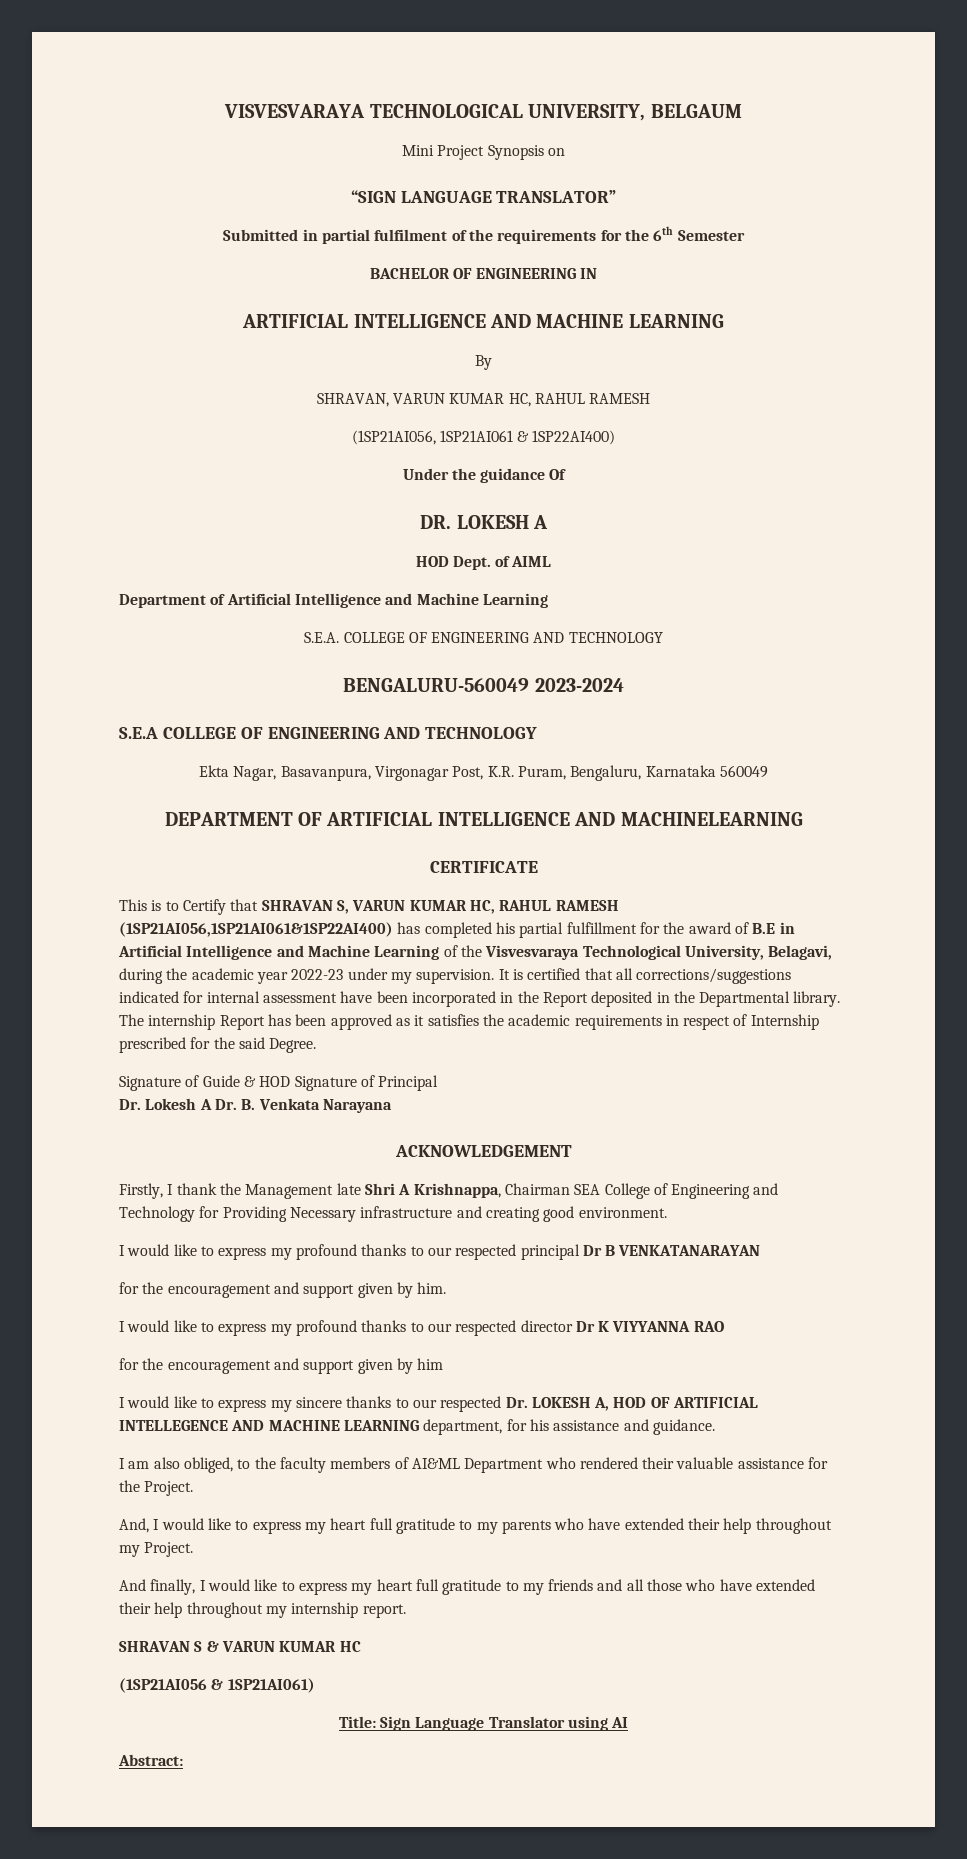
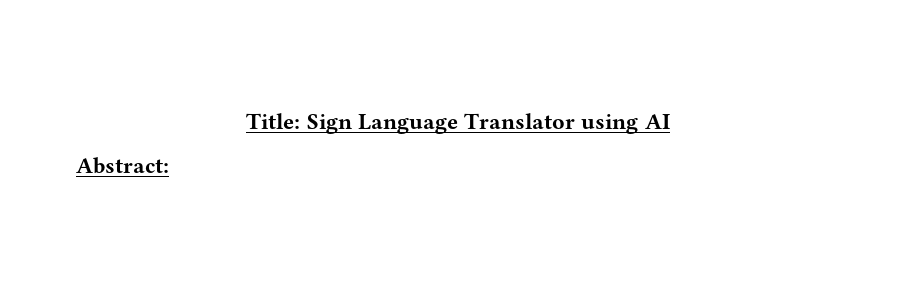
- VISVESVARAYA TECHNOLOGICAL UNIVERSITY, BELGAUM
- Mini Project Synopsis on
- “SIGN LANGUAGE TRANSLATOR”
- Submitted in partial fulfilment of the requirements for the 6th Semester
- BACHELOR OF ENGINEERING IN
- ARTIFICIAL INTELLIGENCE AND MACHINE LEARNING
- By
- SHRAVAN, VARUN KUMAR HC, RAHUL RAMESH
- (1SP21AI056, 1SP21AI061 & 1SP22AI400)
- Under the guidance Of
- DR. LOKESH A
- HOD Dept. of AIML
- Department of Artificial Intelligence and Machine Learning
- S.E.A. COLLEGE OF ENGINEERING AND TECHNOLOGY
- BENGALURU-560049 2023-2024
- S.E.A COLLEGE OF ENGINEERING AND TECHNOLOGY
- Ekta Nagar, Basavanpura, Virgonagar Post, K.R. Puram, Bengaluru, Karnataka 560049
- DEPARTMENT OF ARTIFICIAL INTELLIGENCE AND MACHINELEARNING
- CERTIFICATE
- This is to Certify that SHRAVAN S, VARUN KUMAR HC, RAHUL RAMESH (1SP21AI056,1SP21AI061&1SP22AI400) has completed his partial fulfillment for the award of B.E in Artificial Intelligence and Machine Learning of the Visvesvaraya Technological University, Belagavi, during the academic year 2022-23 under my supervision. It is certified that all corrections/suggestions indicated for internal assessment have been incorporated in the Report deposited in the Departmental library. The internship Report has been approved as it satisfies the academic requirements in respect of Internship prescribed for the said Degree.
- Signature of Guide & HOD Signature of Principal
- Dr. Lokesh A Dr. B. Venkata Narayana
- ACKNOWLEDGEMENT
- Firstly, I thank the Management late Shri A Krishnappa, Chairman SEA College of Engineering and Technology for Providing Necessary infrastructure and creating good environment.
- I would like to express my profound thanks to our respected principal Dr B VENKATANARAYAN
- for the encouragement and support given by him.
- I would like to express my profound thanks to our respected director Dr K VIYYANNA RAO
- for the encouragement and support given by him
- I would like to express my sincere thanks to our respected Dr. LOKESH A, HOD OF ARTIFICIAL INTELLEGENCE AND MACHINE LEARNING department, for his assistance and guidance.
- I am also obliged, to the faculty members of AI&ML Department who rendered their valuable assistance for the Project.
- And, I would like to express my heart full gratitude to my parents who have extended their help throughout my Project.
- And finally, I would like to express my heart full gratitude to my friends and all those who have extended their help throughout my internship report.
- SHRAVAN S & VARUN KUMAR HC
- (1SP21AI056 & 1SP21AI061)

